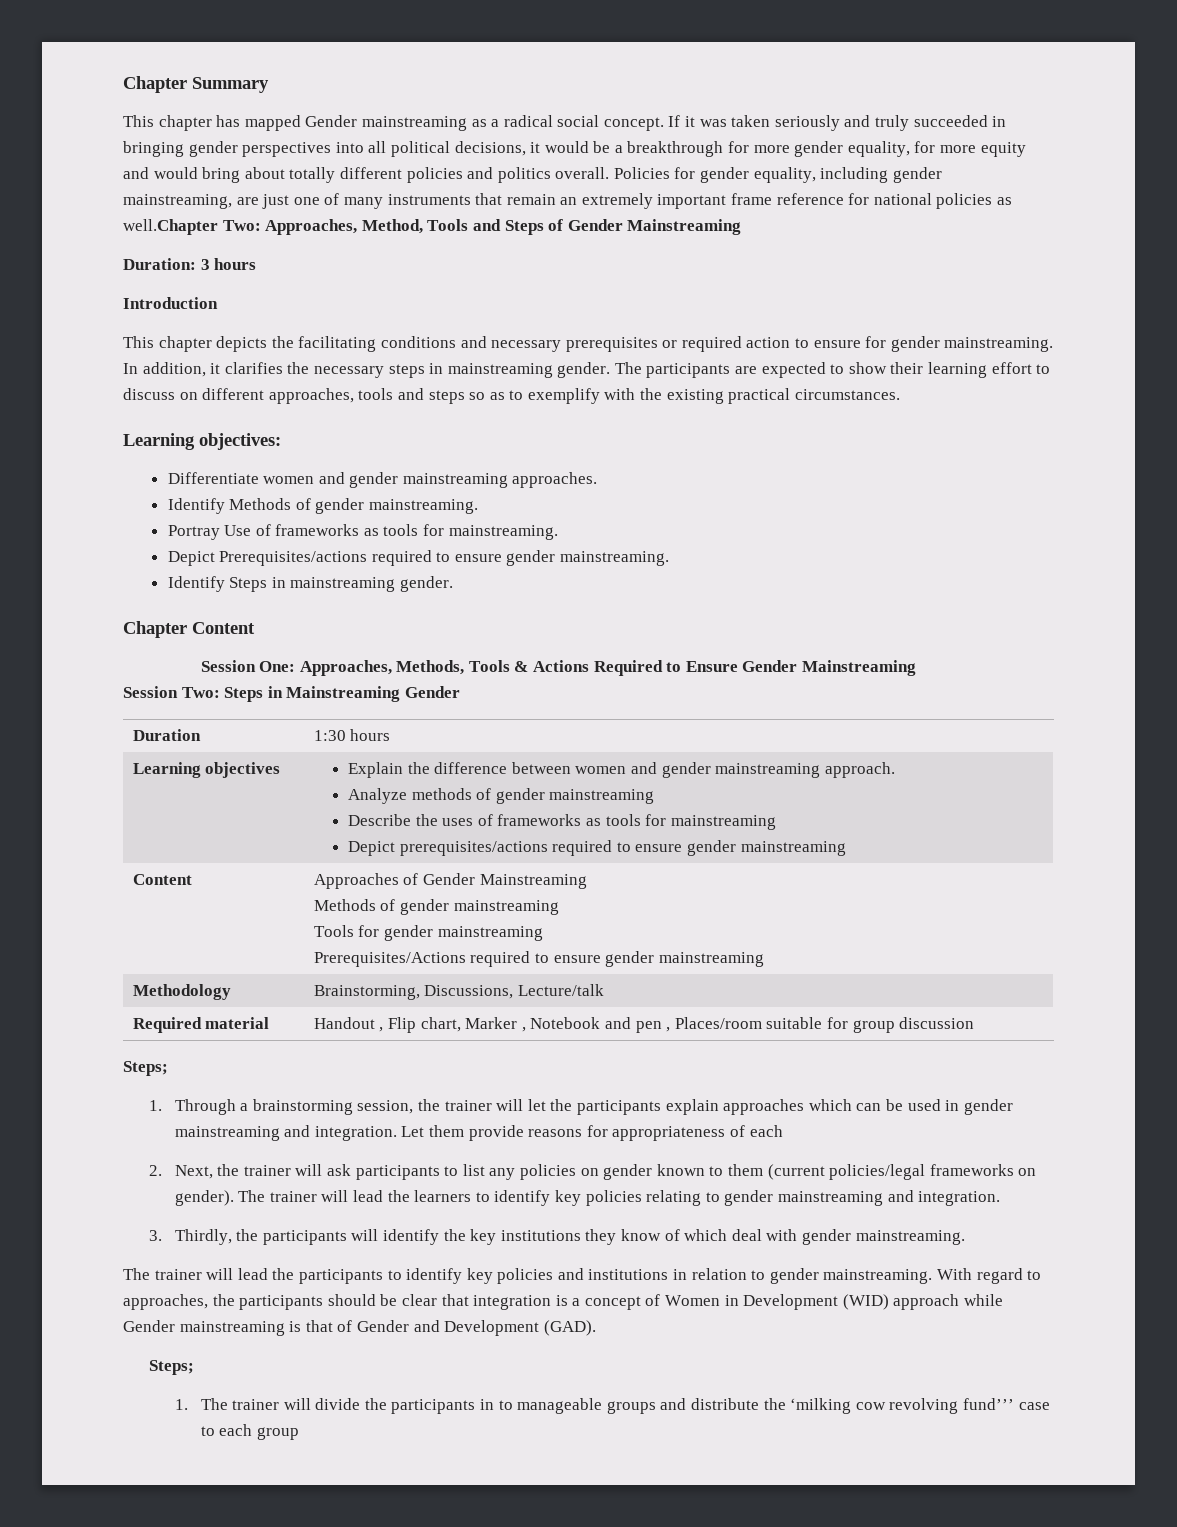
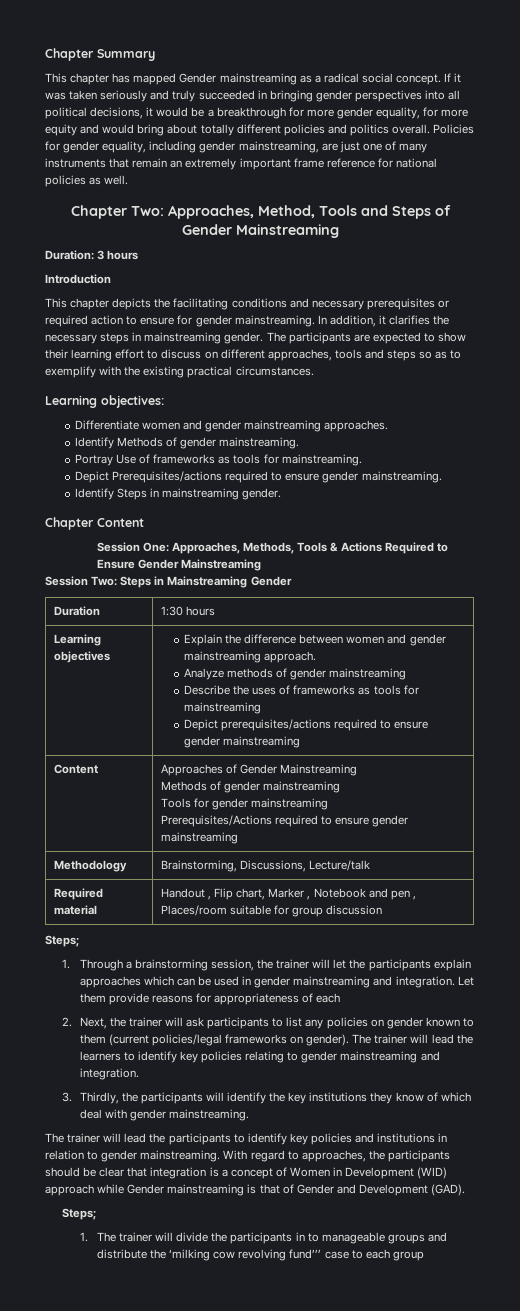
- Policies for gender equality, including gender mainstreaming, are just one of many instruments that remain an extremely important frame reference for national policies as well.Chapter Two: Approaches, Method, Tools and Steps of Gender Mainstreaming
+ Policies for gender equality, including gender mainstreaming, are just one of many instruments that remain an extremely important frame reference for national policies as well.
+ Chapter Two: Approaches, Method, Tools and Steps of Gender Mainstreaming

